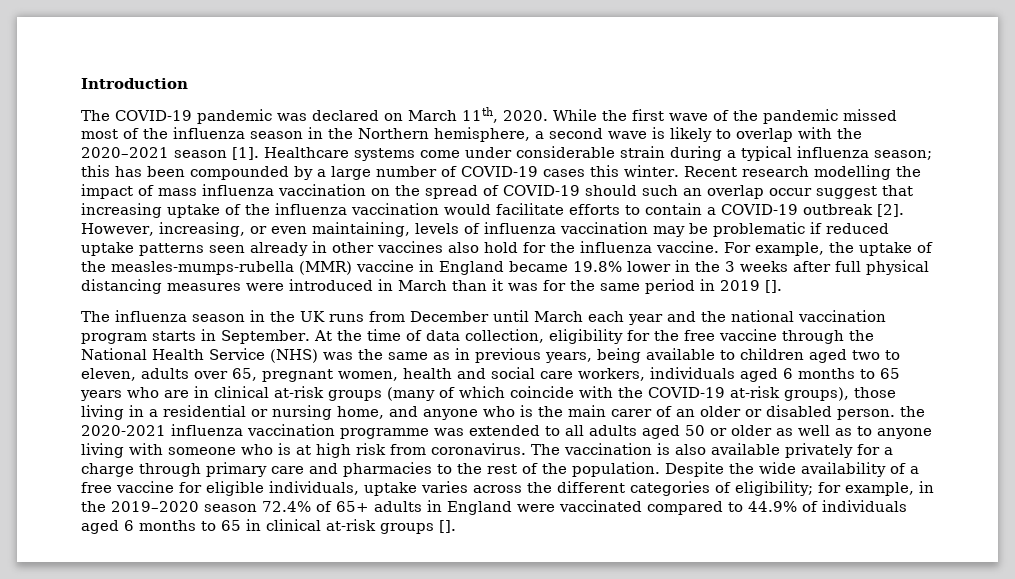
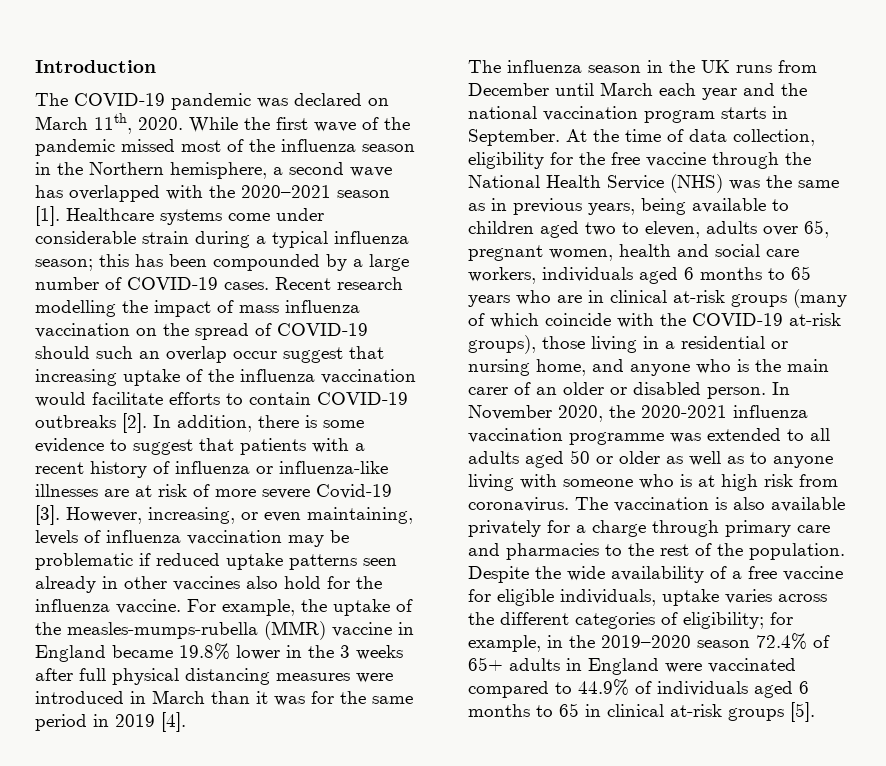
- While the first wave of the pandemic missed most of the influenza season in the Northern hemisphere, a second wave is likely to overlap with the 2020–2021 season [1].
+ While the first wave of the pandemic missed most of the influenza season in the Northern hemisphere, a second wave has overlapped with the 2020–2021 season [1].
- Healthcare systems come under considerable strain during a typical influenza season; this has been compounded by a large number of COVID-19 cases this winter.
+ Healthcare systems come under considerable strain during a typical influenza season; this has been compounded by a large number of COVID-19 cases.
- Recent research modelling the impact of mass influenza vaccination on the spread of COVID-19 should such an overlap occur suggest that increasing uptake of the influenza vaccination would facilitate efforts to contain a COVID-19 outbreak [2].
+ Recent research modelling the impact of mass influenza vaccination on the spread of COVID-19 should such an overlap occur suggest that increasing uptake of the influenza vaccination would facilitate efforts to contain COVID-19 outbreaks [2]. In addition, there is some evidence to suggest that patients with a recent history of influenza or influenza-like illnesses are at risk of more severe Covid-19 [3].
- For example, the uptake of the measles-mumps-rubella (MMR) vaccine in England became 19.8% lower in the 3 weeks after full physical distancing measures were introduced in March than it was for the same period in 2019 [].
+ For example, the uptake of the measles-mumps-rubella (MMR) vaccine in England became 19.8% lower in the 3 weeks after full physical distancing measures were introduced in March than it was for the same period in 2019 [4].
- At the time of data collection, eligibility for the free vaccine through the National Health Service (NHS) was the same as in previous years, being available to children aged two to eleven, adults over 65, pregnant women, health and social care workers, individuals aged 6 months to 65 years who are in clinical at-risk groups (many of which coincide with the COVID-19 at-risk groups), those living in a residential or nursing home, and anyone who is the main carer of an older or disabled person. the 2020-2021 influenza vaccination programme was extended to all adults aged 50 or older as well as to anyone living with someone who is at high risk from coronavirus.
+ At the time of data collection, eligibility for the free vaccine through the National Health Service (NHS) was the same as in previous years, being available to children aged two to eleven, adults over 65, pregnant women, health and social care workers, individuals aged 6 months to 65 years who are in clinical at-risk groups (many of which coincide with the COVID-19 at-risk groups), those living in a residential or nursing home, and anyone who is the main carer of an older or disabled person. In November 2020, the 2020-2021 influenza vaccination programme was extended to all adults aged 50 or older as well as to anyone living with someone who is at high risk from coronavirus.
- Despite the wide availability of a free vaccine for eligible individuals, uptake varies across the different categories of eligibility; for example, in the 2019–2020 season 72.4% of 65+ adults in England were vaccinated compared to 44.9% of individuals aged 6 months to 65 in clinical at-risk groups [].
+ Despite the wide availability of a free vaccine for eligible individuals, uptake varies across the different categories of eligibility; for example, in the 2019–2020 season 72.4% of 65+ adults in England were vaccinated compared to 44.9% of individuals aged 6 months to 65 in clinical at-risk groups [5].

